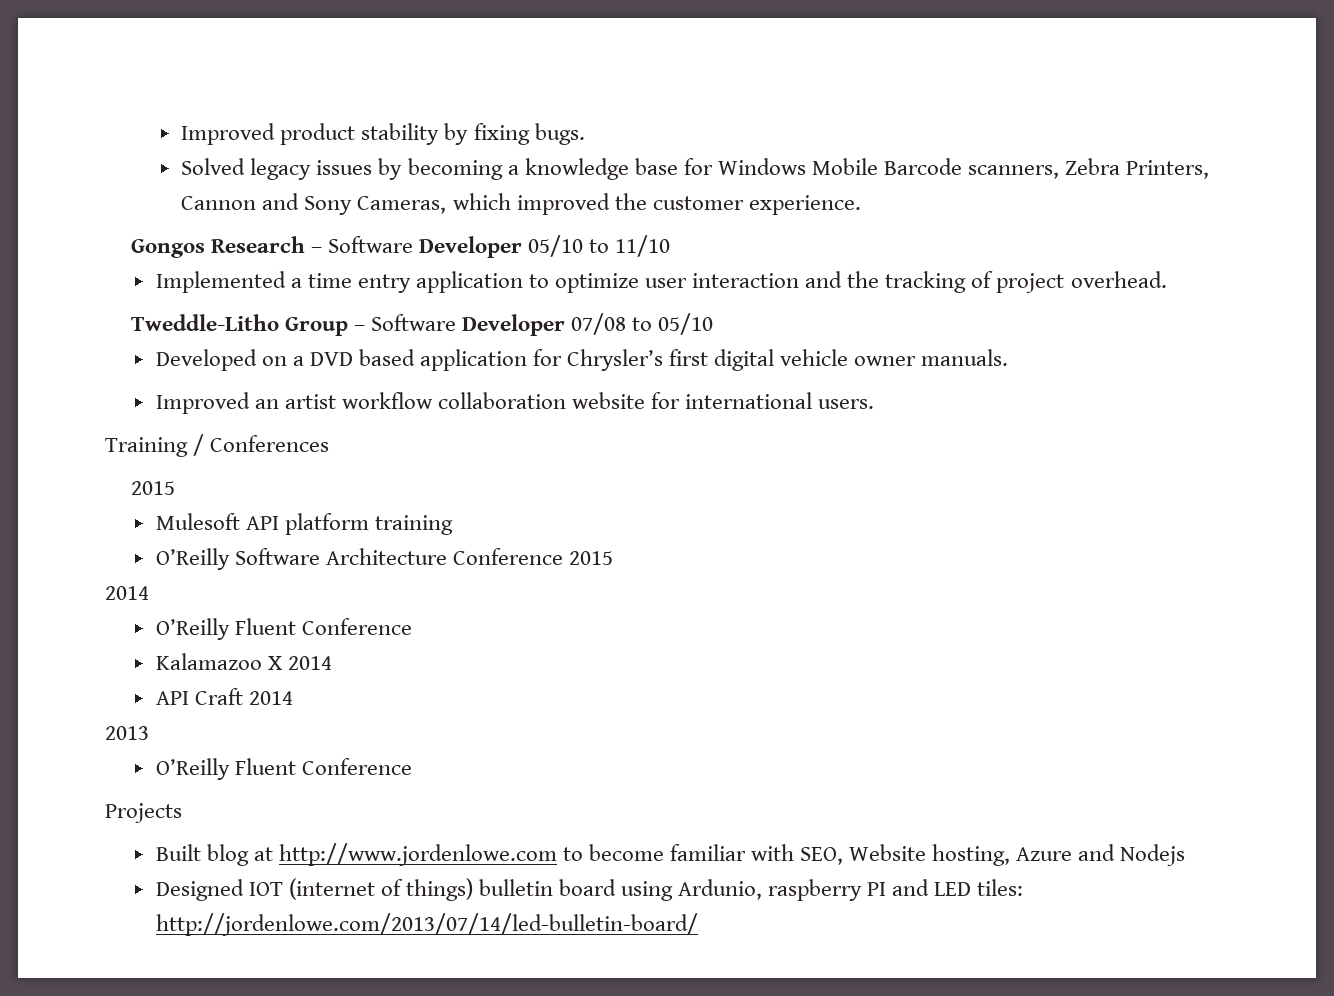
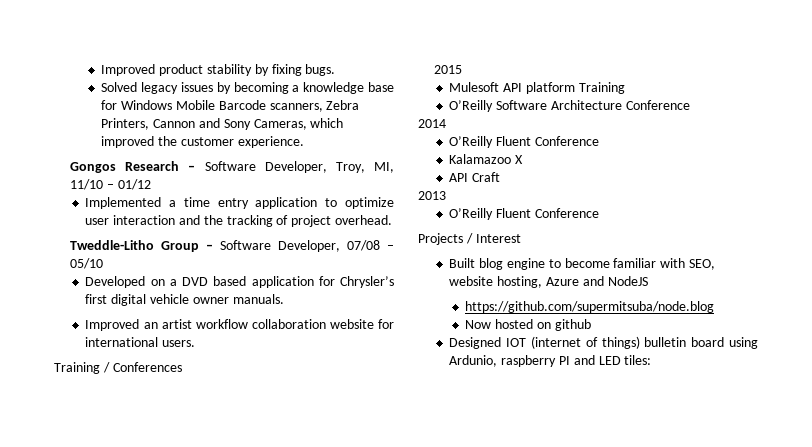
- Gongos Research – Software Developer 05/10 to 11/10
+ Gongos Research – Software Developer, Troy, MI, 11/10 – 01/12
- Tweddle-Litho Group – Software Developer 07/08 to 05/10
+ Tweddle-Litho Group – Software Developer, 07/08 – 05/10
- Mulesoft API platform training
+ Mulesoft API platform Training
- O’Reilly Software Architecture Conference 2015
+ O’Reilly Software Architecture Conference
- Kalamazoo X 2014
+ Kalamazoo X
- API Craft 2014
+ API Craft
- Projects
+ Projects / Interest
- Built blog at http://www.jordenlowe.com to become familiar with SEO, Website hosting, Azure and Nodejs
+ Built blog engine to become familiar with SEO, website hosting, Azure and NodeJS
+ https://github.com/supermitsuba/node.blog
+ Now hosted on github
- Designed IOT (internet of things) bulletin board using Ardunio, raspberry PI and LED tiles: http://jordenlowe.com/2013/07/14/led-bulletin-board/
+ Designed IOT (internet of things) bulletin board using Ardunio, raspberry PI and LED tiles:

